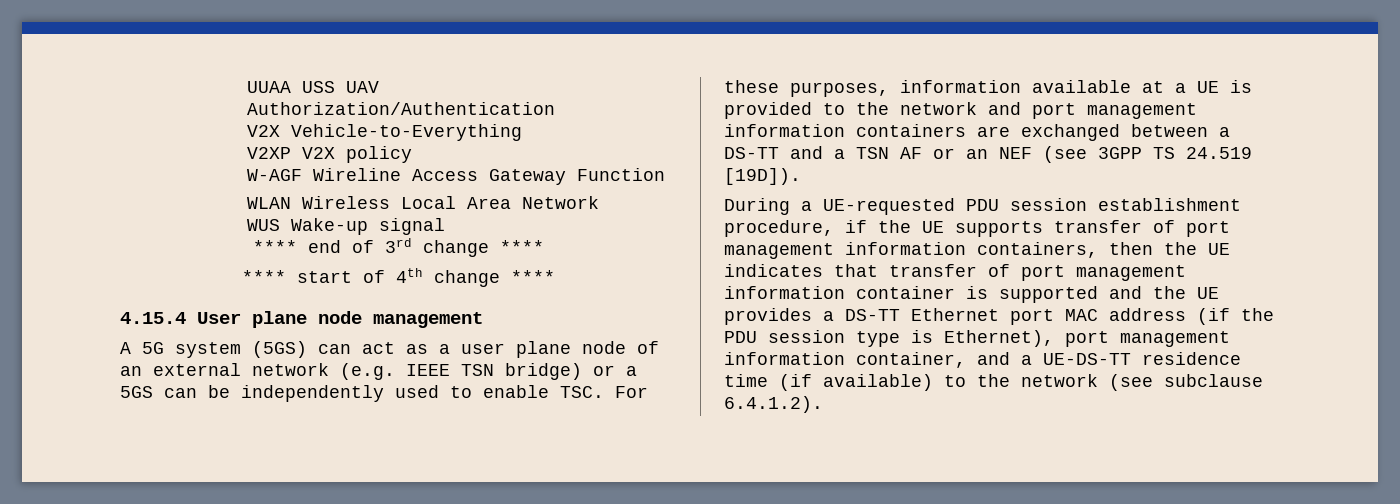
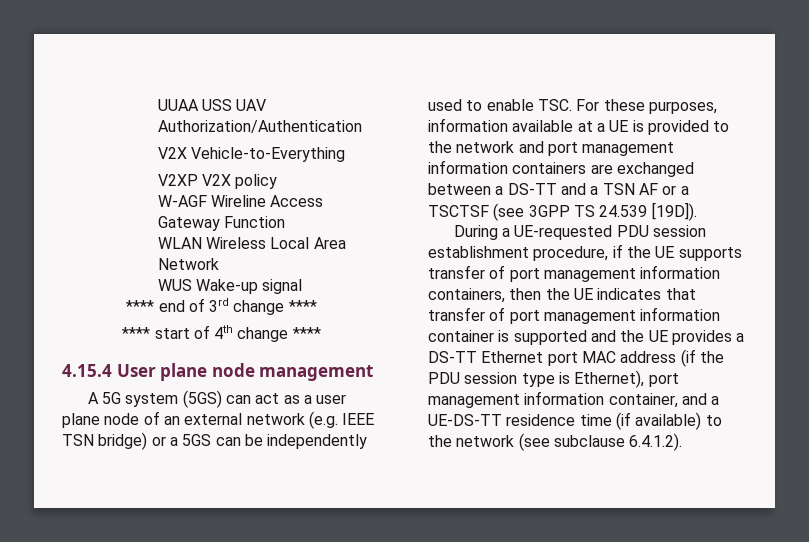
- A 5G system (5GS) can act as a user plane node of an external network (e.g. IEEE TSN bridge) or a 5GS can be independently used to enable TSC. For these purposes, information available at a UE is provided to the network and port management information containers are exchanged between a DS-TT and a TSN AF or an NEF (see 3GPP TS 24.519 [19D]).
+ A 5G system (5GS) can act as a user plane node of an external network (e.g. IEEE TSN bridge) or a 5GS can be independently used to enable TSC. For these purposes, information available at a UE is provided to the network and port management information containers are exchanged between a DS-TT and a TSN AF or a TSCTSF (see 3GPP TS 24.539 [19D]).

